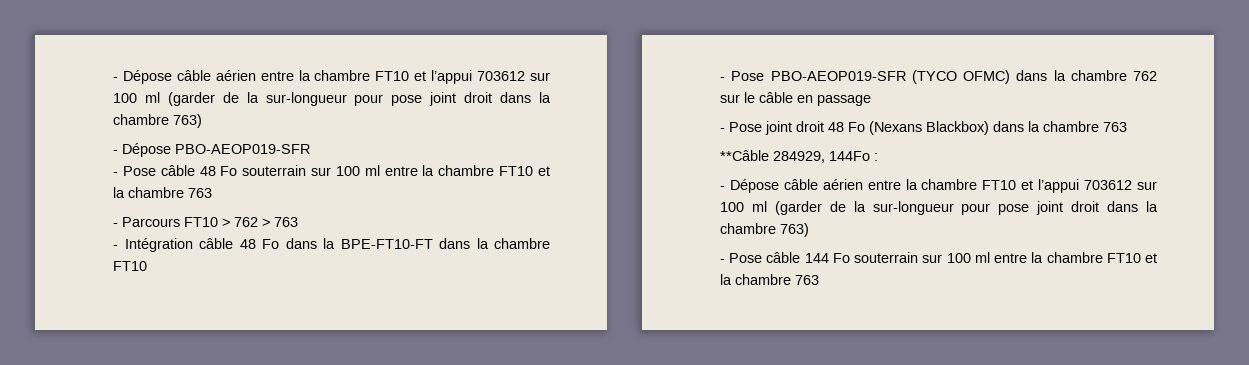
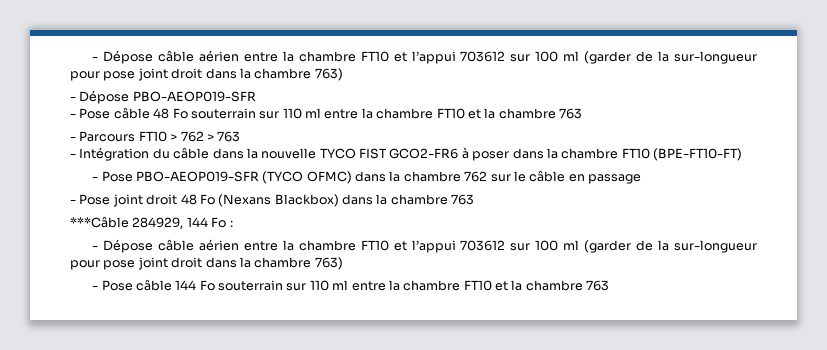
- - Pose câble 48 Fo souterrain sur 100 ml entre la chambre FT10 et la chambre 763
+ - Pose câble 48 Fo souterrain sur 110 ml entre la chambre FT10 et la chambre 763
- - Intégration câble 48 Fo dans la BPE-FT10-FT dans la chambre FT10
+ - Intégration du câble dans la nouvelle TYCO FIST GCO2-FR6 à poser dans la chambre FT10 (BPE-FT10-FT)
- **Câble 284929, 144Fo :
+ ***Câble 284929, 144 Fo :
- - Pose câble 144 Fo souterrain sur 100 ml entre la chambre FT10 et la chambre 763
+ - Pose câble 144 Fo souterrain sur 110 ml entre la chambre FT10 et la chambre 763

